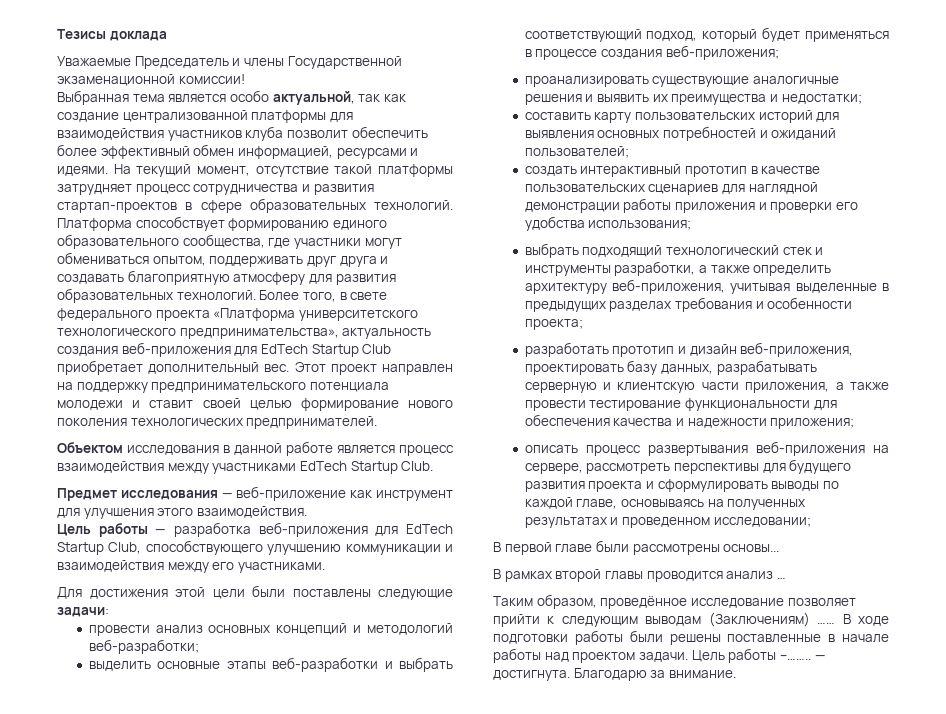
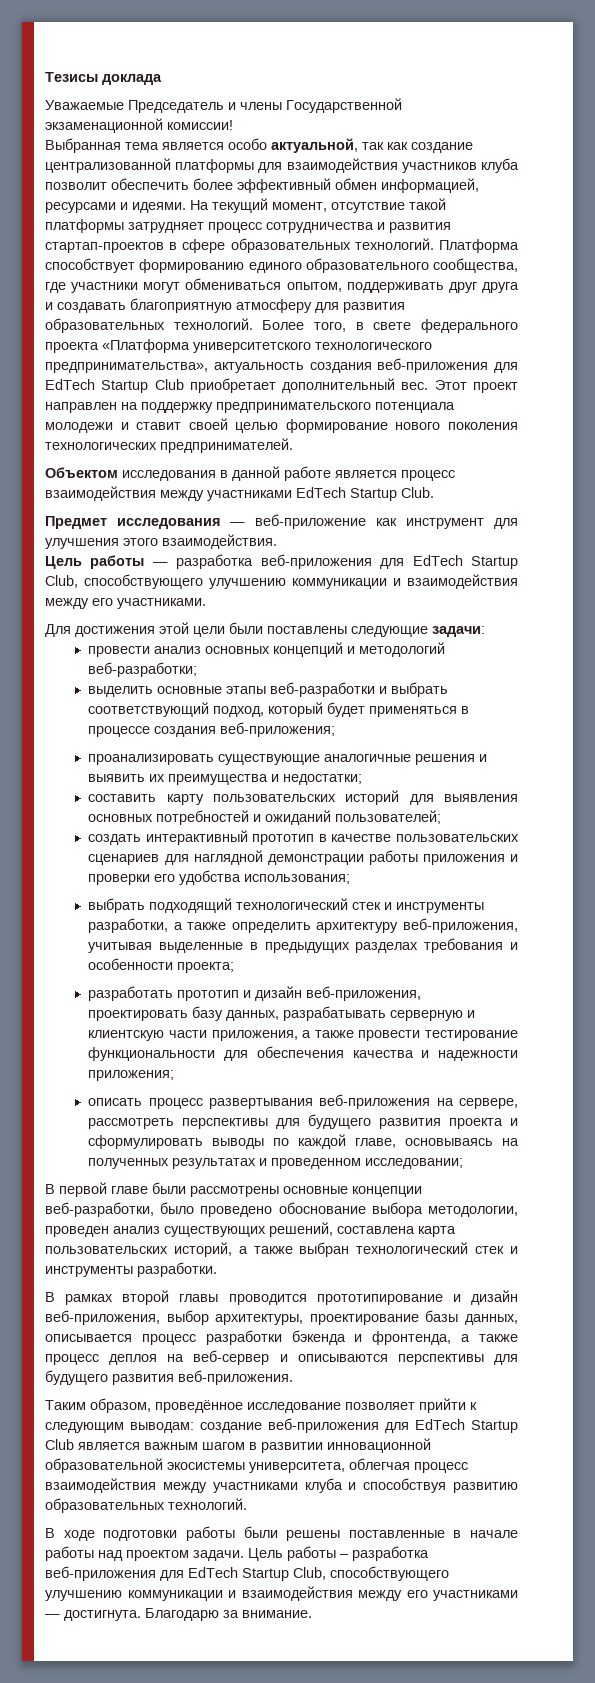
- В первой главе были рассмотрены основы...
+ В первой главе были рассмотрены основные концепции веб-разработки, было проведено обоснование выбора методологии, проведен анализ существующих решений, составлена карта пользовательских историй, а также выбран технологический стек и инструменты разработки.
- В рамках второй главы проводится анализ …
+ В рамках второй главы проводится прототипирование и дизайн веб-приложения, выбор архитектуры, проектирование базы данных, описывается процесс разработки бэкенда и фронтенда, а также процесс деплоя на веб-сервер и описываются перспективы для будущего развития веб-приложения.
- Таким образом, проведённое исследование позволяет прийти к следующим выводам (Заключениям) …… В ходе подготовки работы были решены поставленные в начале работы над проектом задачи.
+ Таким образом, проведённое исследование позволяет прийти к следующим выводам: создание веб-приложения для EdTech Startup Club является важным шагом в развитии инновационной образовательной экосистемы университета, облегчая процесс взаимодействия между участниками клуба и способствуя развитию образовательных технологий.
+ В ходе подготовки работы были решены поставленные в начале работы над проектом задачи.
- Цель работы –…….. — достигнута.
+ Цель работы – разработка веб-приложения для EdTech Startup Club, способствующего улучшению коммуникации и взаимодействия между его участниками — достигнута.

